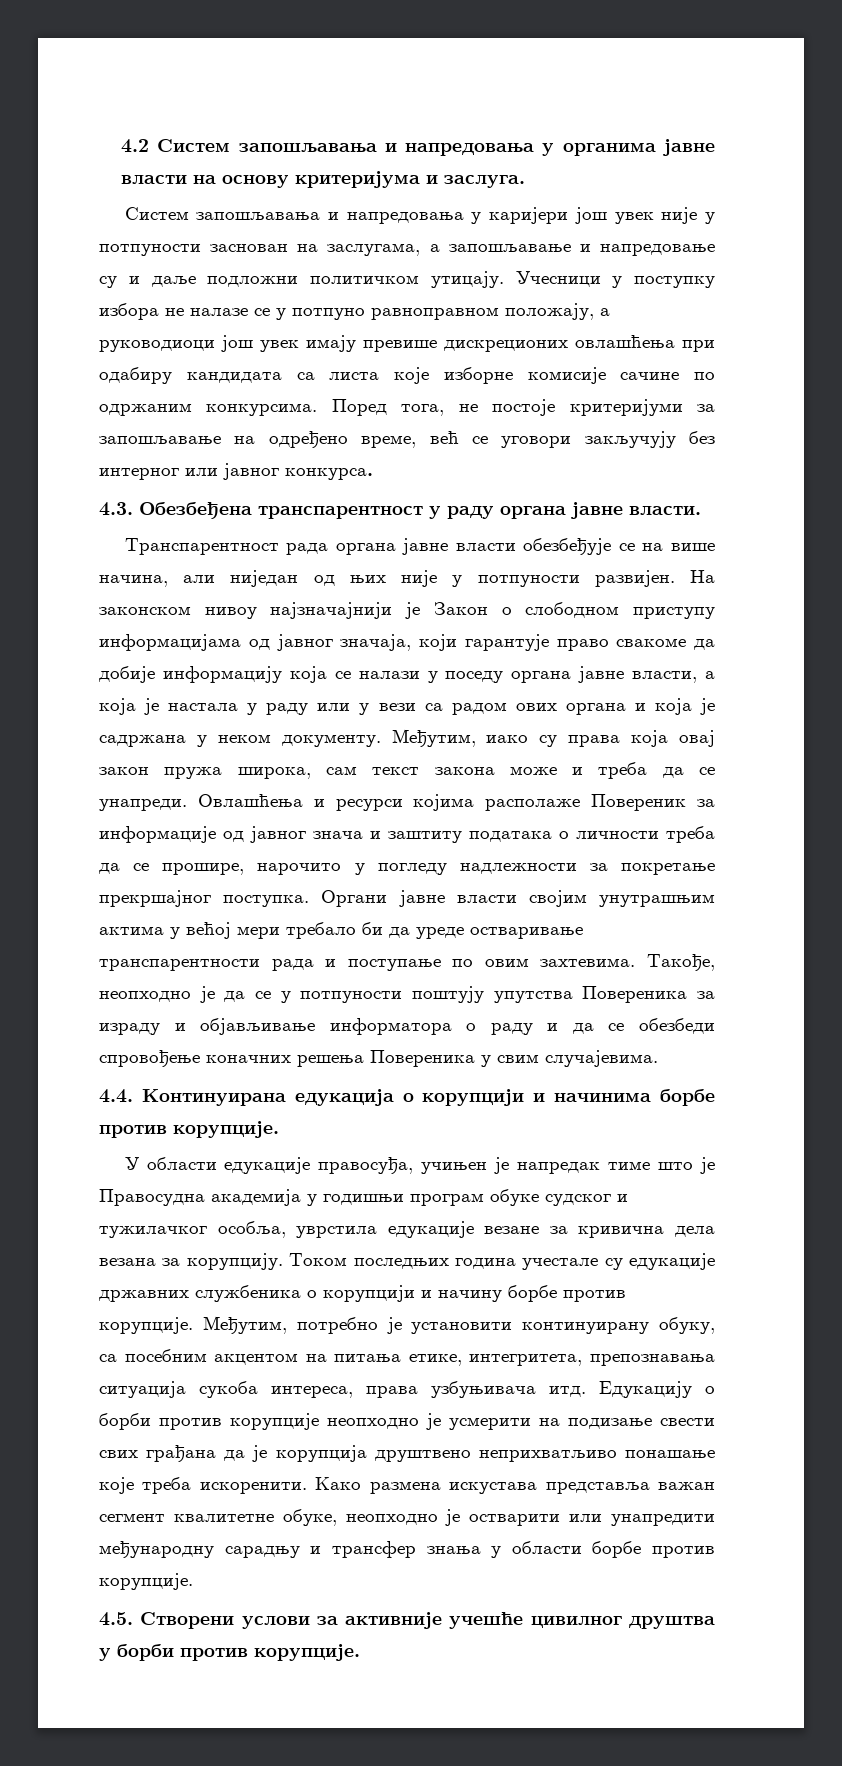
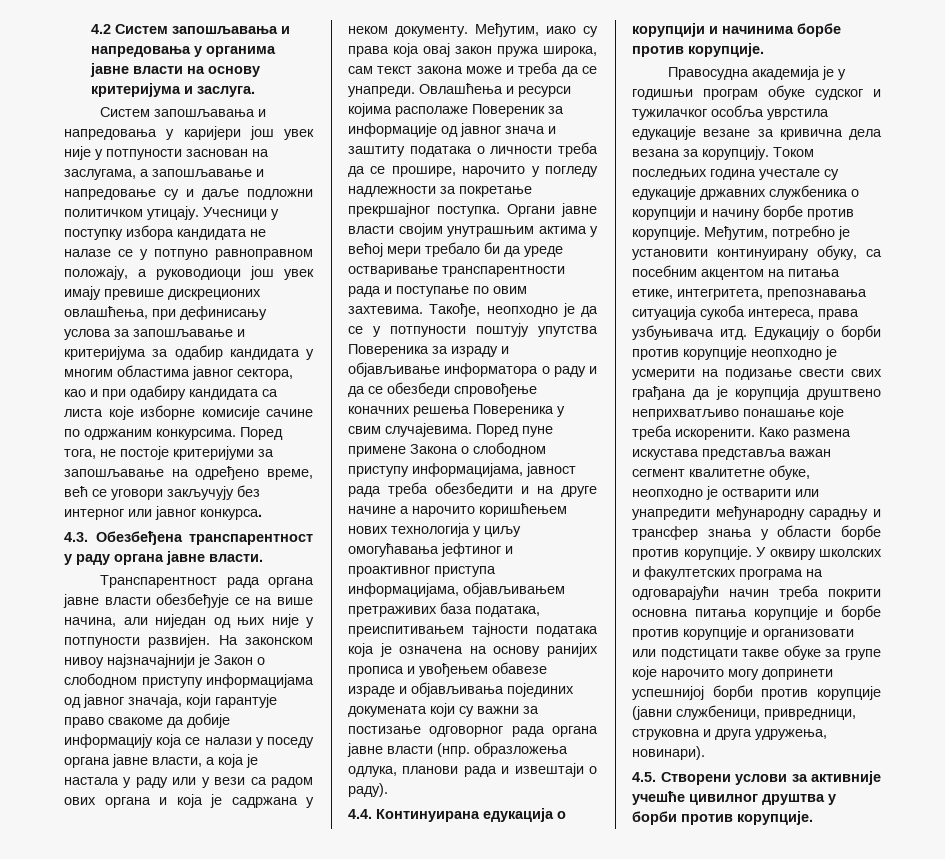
- Учесници у поступку избора не налазе се у потпуно равноправном положају, а руководиоци још увек имају превише дискреционих овлашћења при одабиру кандидата са листа које изборне комисије сачине по одржаним конкурсима.
+ Учесници у поступку избора кандидата не налазе се у потпуно равноправном положају, а руководиоци још увек имају превише дискреционих овлашћења, при дефинисању услова за запошљавање и критеријума за одабир кандидата у многим областима јавног сектора, као и при одабиру кандидата са листа које изборне комисије сачине по одржаним конкурсима.
+ Поред пуне примене Закона о слободном приступу информацијама, јавност рада треба обезбедити и на друге начине а нарочито коришћењем нових технологија у циљу омогућавања јефтиног и проактивног приступа информацијама, објављивањем претраживих база података, преиспитивањем тајности података која је означена на основу ранијих прописа и увођењем обавезе израде и објављивања појединих докумената који су важни за постизање одговорног рада органа јавне власти (нпр. образложења одлука, планови рада и извештаји о раду).
- У области едукације правосуђа, учињен је напредак тиме што је Правосудна академија у годишњи програм обуке судског и тужилачког особља, уврстила едукације везане за кривична дела везана за корупцију.
+ Правосудна академија је у годишњи програм обуке судског и тужилачког особља уврстила едукације везане за кривична дела везана за корупцију.
+ У оквиру школских и факултетских програма на одговарајући начин треба покрити основна питања корупције и борбе против корупције и организовати или подстицати такве обуке за групе које нарочито могу допринети успешнијој борби против корупције (јавни службеници, привредници, струковна и друга удружења, новинари).

